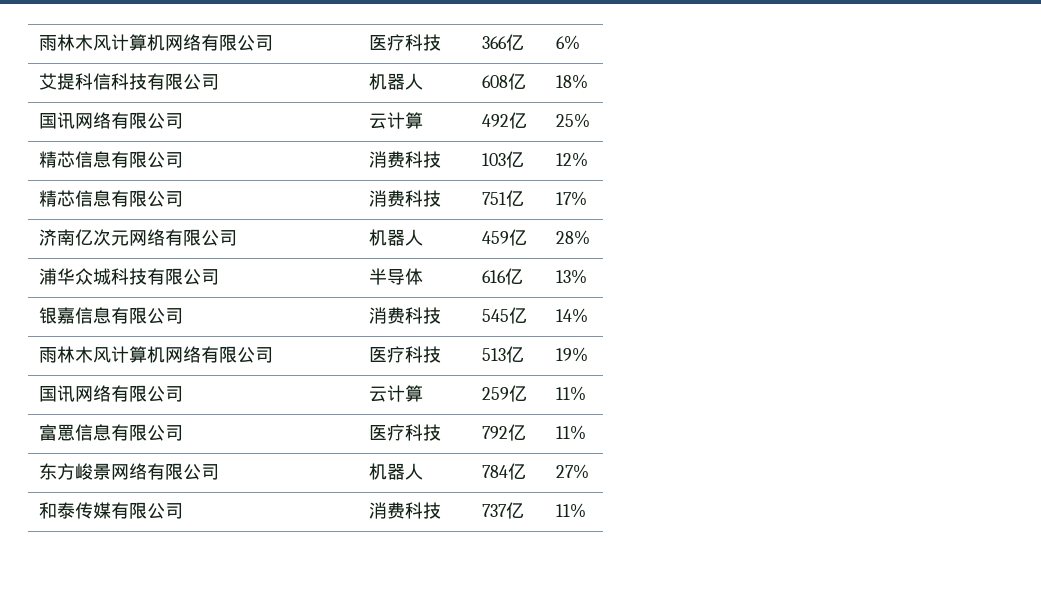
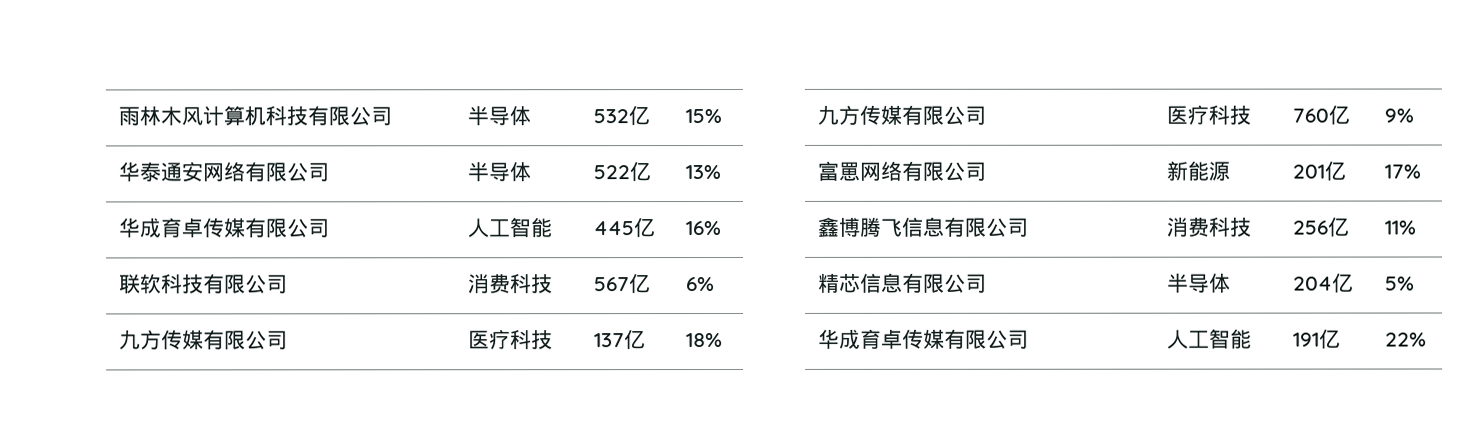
- 雨林木风计算机网络有限公司 | 医疗科技 | 366亿 | 6%
- 艾提科信科技有限公司 | 机器人 | 608亿 | 18%
- 国讯网络有限公司 | 云计算 | 492亿 | 25%
- 精芯信息有限公司 | 消费科技 | 103亿 | 12%
- 精芯信息有限公司 | 消费科技 | 751亿 | 17%
- 济南亿次元网络有限公司 | 机器人 | 459亿 | 28%
- 浦华众城科技有限公司 | 半导体 | 616亿 | 13%
- 银嘉信息有限公司 | 消费科技 | 545亿 | 14%
- 雨林木风计算机网络有限公司 | 医疗科技 | 513亿 | 19%
- 国讯网络有限公司 | 云计算 | 259亿 | 11%
- 富罳信息有限公司 | 医疗科技 | 792亿 | 11%
- 东方峻景网络有限公司 | 机器人 | 784亿 | 27%
- 和泰传媒有限公司 | 消费科技 | 737亿 | 11%
+ 雨林木风计算机科技有限公司 | 半导体 | 532亿 | 15%
+ 华泰通安网络有限公司 | 半导体 | 522亿 | 13%
+ 华成育卓传媒有限公司 | 人工智能 | 445亿 | 16%
+ 联软科技有限公司 | 消费科技 | 567亿 | 6%
+ 九方传媒有限公司 | 医疗科技 | 137亿 | 18%
+ 九方传媒有限公司 | 医疗科技 | 760亿 | 9%
+ 富罳网络有限公司 | 新能源 | 201亿 | 17%
+ 鑫博腾飞信息有限公司 | 消费科技 | 256亿 | 11%
+ 精芯信息有限公司 | 半导体 | 204亿 | 5%
+ 华成育卓传媒有限公司 | 人工智能 | 191亿 | 22%

